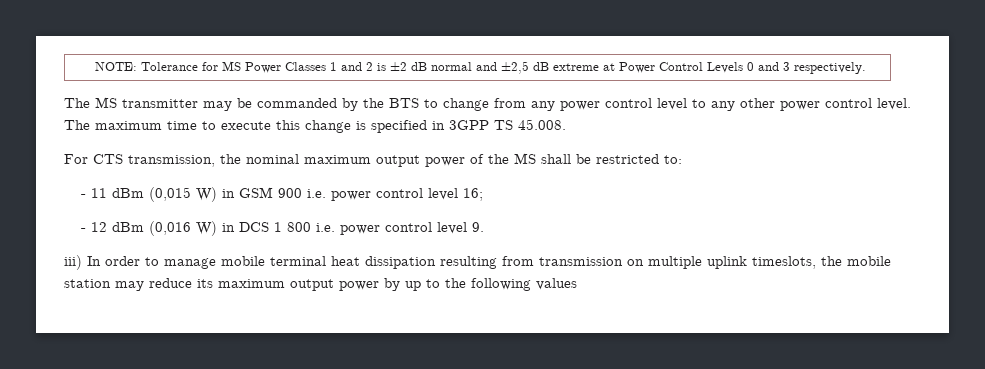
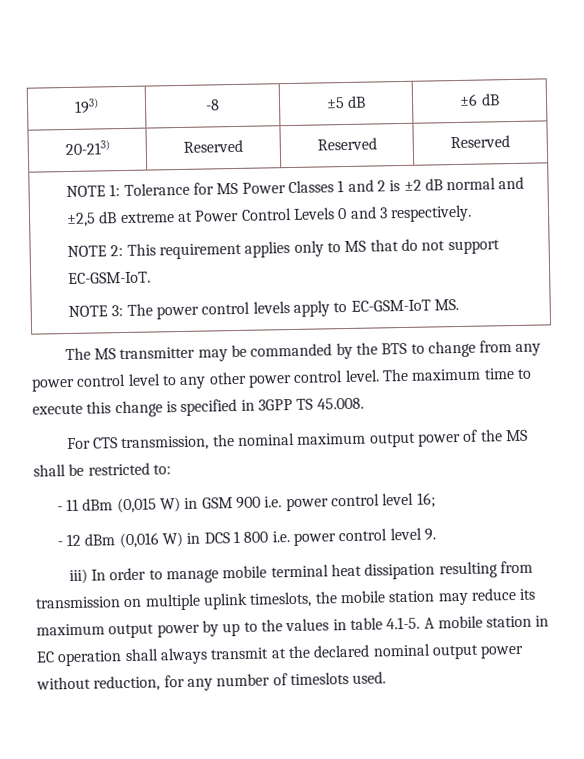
- NOTE: Tolerance for MS Power Classes 1 and 2 is ±2 dB normal and ±2,5 dB extreme at Power Control Levels 0 and 3 respectively.
+ 193) | -8 | ±5 dB | ±6 dB
+ 20-213) | Reserved | Reserved | Reserved
+ NOTE 1: Tolerance for MS Power Classes 1 and 2 is ±2 dB normal and ±2,5 dB extreme at Power Control Levels 0 and 3 respectively.
+ NOTE 2: This requirement applies only to MS that do not support EC-GSM-IoT.
+ NOTE 3: The power control levels apply to EC-GSM-IoT MS.
- iii) In order to manage mobile terminal heat dissipation resulting from transmission on multiple uplink timeslots, the mobile station may reduce its maximum output power by up to the following values
+ iii) In order to manage mobile terminal heat dissipation resulting from transmission on multiple uplink timeslots, the mobile station may reduce its maximum output power by up to the values in table 4.1-5. A mobile station in EC operation shall always transmit at the declared nominal output power without reduction, for any number of timeslots used.

